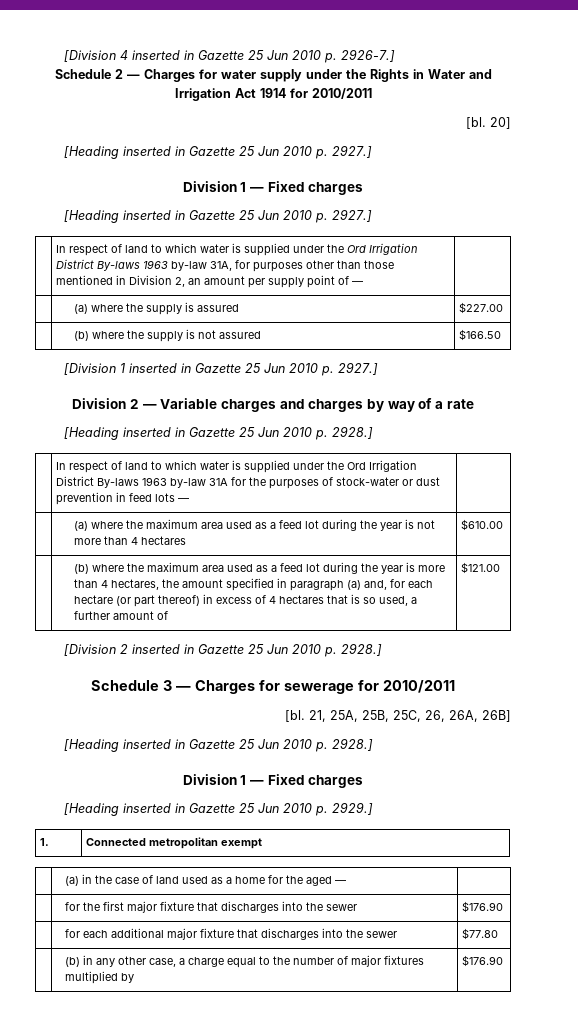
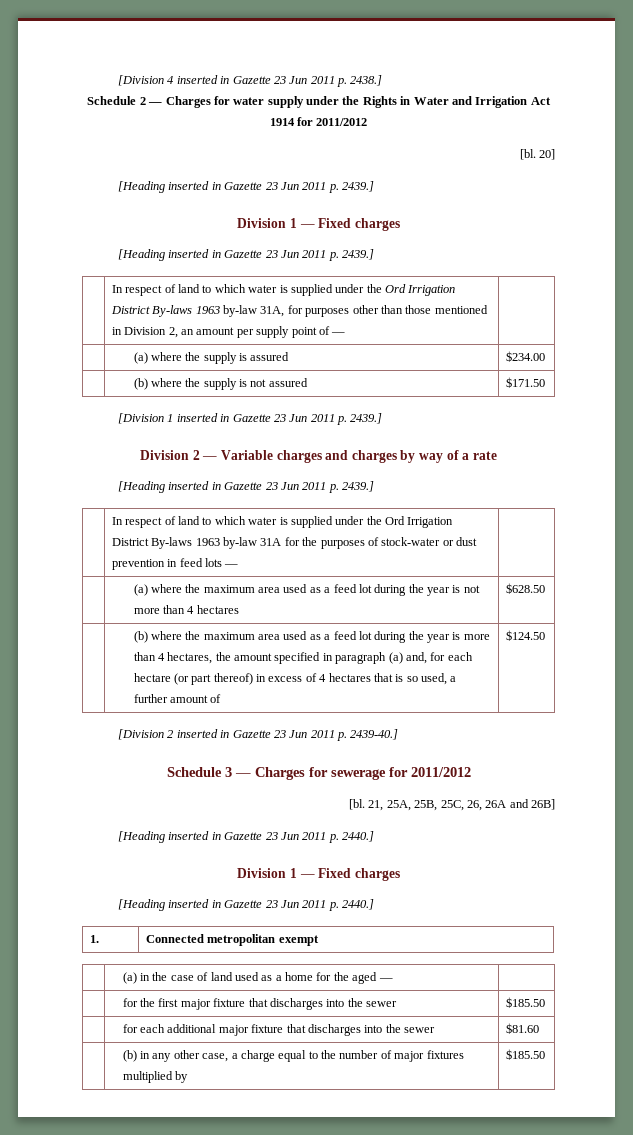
- [Division 4 inserted in Gazette 25 Jun 2010 p. 2926-7.]
+ [Division 4 inserted in Gazette 23 Jun 2011 p. 2438.]
- Schedule 2 — Charges for water supply under the Rights in Water and Irrigation Act 1914 for 2010/2011
+ Schedule 2 — Charges for water supply under the Rights in Water and Irrigation Act 1914 for 2011/2012
  20]
- [Heading inserted in Gazette 25 Jun 2010 p. 2927.]
+ [Heading inserted in Gazette 23 Jun 2011 p. 2439.]
  Division 1 — Fixed charges
- [Heading inserted in Gazette 25 Jun 2010 p. 2927.]
+ [Heading inserted in Gazette 23 Jun 2011 p. 2439.]
- | (a) where the supply is assured | $227.00
+ | (a) where the supply is assured | $234.00
- | (b) where the supply is not assured | $166.50
+ | (b) where the supply is not assured | $171.50
- [Division 1 inserted in Gazette 25 Jun 2010 p. 2927.]
+ [Division 1 inserted in Gazette 23 Jun 2011 p. 2439.]
  Division 2 — Variable charges and charges by way of a rate
- [Heading inserted in Gazette 25 Jun 2010 p. 2928.]
+ [Heading inserted in Gazette 23 Jun 2011 p. 2439.]
- | (a) where the maximum area used as a feed lot during the year is not more than 4 hectares | $610.00
+ | (a) where the maximum area used as a feed lot during the year is not more than 4 hectares | $628.50
- $121.00
+ $124.50
- [Division 2 inserted in Gazette 25 Jun 2010 p. 2928.]
+ [Division 2 inserted in Gazette 23 Jun 2011 p. 2439-40.]
- Schedule 3 — Charges for sewerage for 2010/2011
+ Schedule 3 — Charges for sewerage for 2011/2012
- 21, 25A, 25B, 25C, 26, 26A, 26B]
- [Heading inserted in Gazette 25 Jun 2010 p. 2928.]
+ 21, 25A, 25B, 25C, 26, 26A and 26B]
+ [Heading inserted in Gazette 23 Jun 2011 p. 2440.]
  Division 1 — Fixed charges
- [Heading inserted in Gazette 25 Jun 2010 p. 2929.]
+ [Heading inserted in Gazette 23 Jun 2011 p. 2440.]
- | for the first major fixture that discharges into the sewer | $176.90
+ | for the first major fixture that discharges into the sewer | $185.50
- | for each additional major fixture that discharges into the sewer | $77.80
+ | for each additional major fixture that discharges into the sewer | $81.60
- | (b) in any other case, a charge equal to the number of major fixtures multiplied by | $176.90
+ | (b) in any other case, a charge equal to the number of major fixtures multiplied by | $185.50

